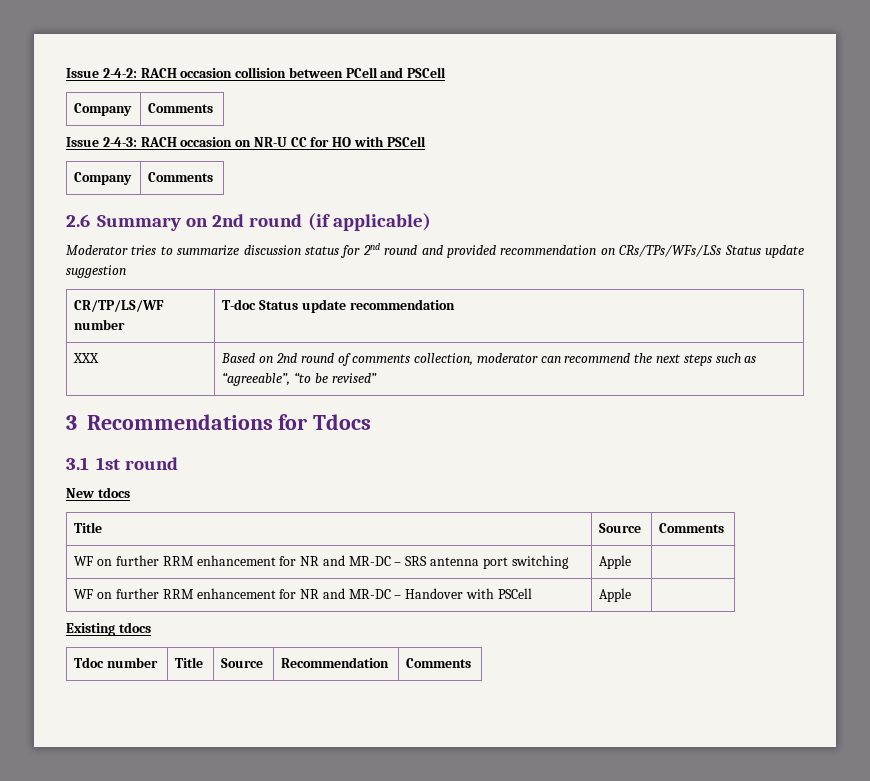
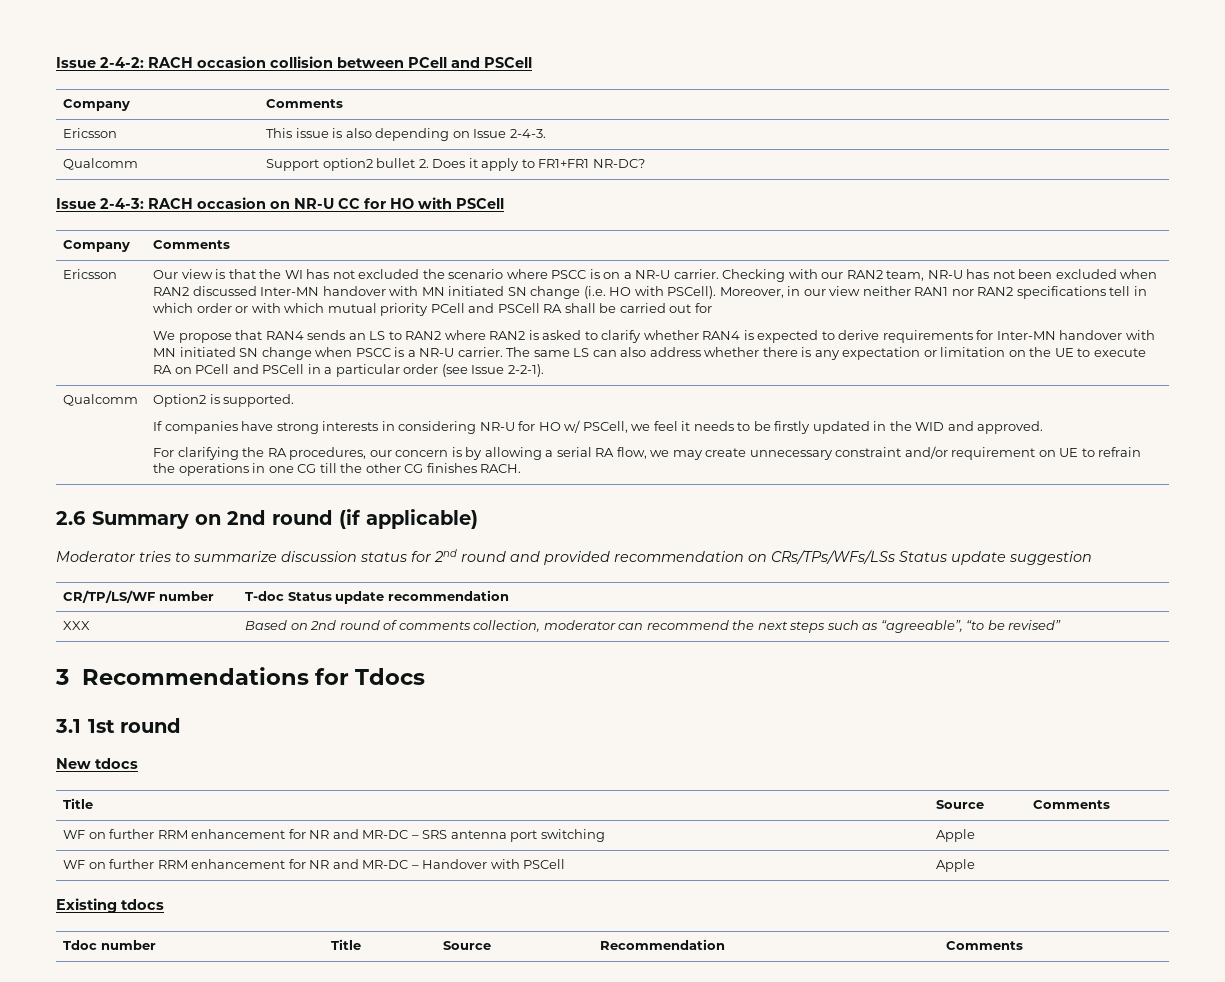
+ Ericsson | This issue is also depending on Issue 2-4-3.
+ Qualcomm | Support option2 bullet 2. Does it apply to FR1+FR1 NR-DC?
+ Ericsson | Our view is that the WI has not excluded the scenario where PSCC is on a NR-U carrier. Checking with our RAN2 team, NR-U has not been excluded when RAN2 discussed Inter-MN handover with MN initiated SN change (i.e. HO with PSCell). Moreover, in our view neither RAN1 nor RAN2 specifications tell in which order or with which mutual priority PCell and PSCell RA shall be carried out for
+ We propose that RAN4 sends an LS to RAN2 where RAN2 is asked to clarify whether RAN4 is expected to derive requirements for Inter-MN handover with MN initiated SN change when PSCC is a NR-U carrier. The same LS can also address whether there is any expectation or limitation on the UE to execute RA on PCell and PSCell in a particular order (see Issue 2-2-1).
+ Qualcomm | Option2 is supported.
+ If companies have strong interests in considering NR-U for HO w/ PSCell, we feel it needs to be firstly updated in the WID and approved.
+ For clarifying the RA procedures, our concern is by allowing a serial RA flow, we may create unnecessary constraint and/or requirement on UE to refrain the operations in one CG till the other CG finishes RACH.

